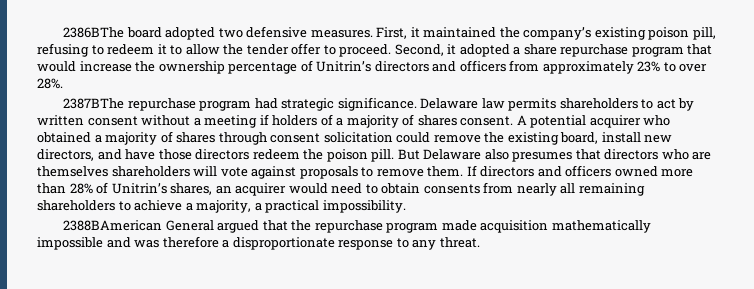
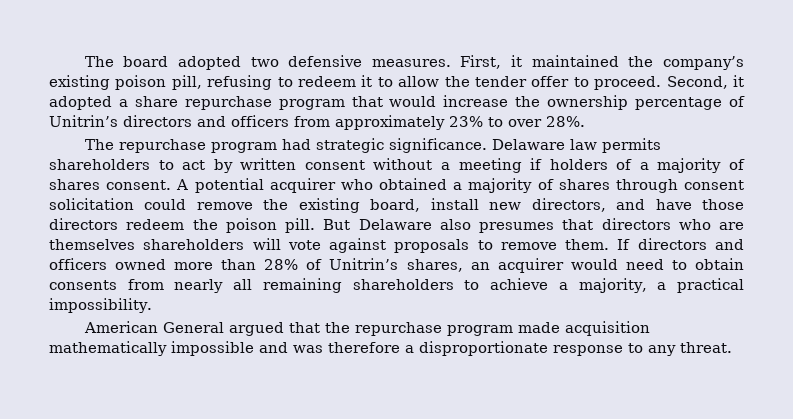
- 2386BThe board adopted two defensive measures.
+ The board adopted two defensive measures.
- 2387BThe repurchase program had strategic significance.
+ The repurchase program had strategic significance.
- 2388BAmerican General argued that the repurchase program made acquisition mathematically impossible and was therefore a disproportionate response to any threat.
+ American General argued that the repurchase program made acquisition mathematically impossible and was therefore a disproportionate response to any threat.

